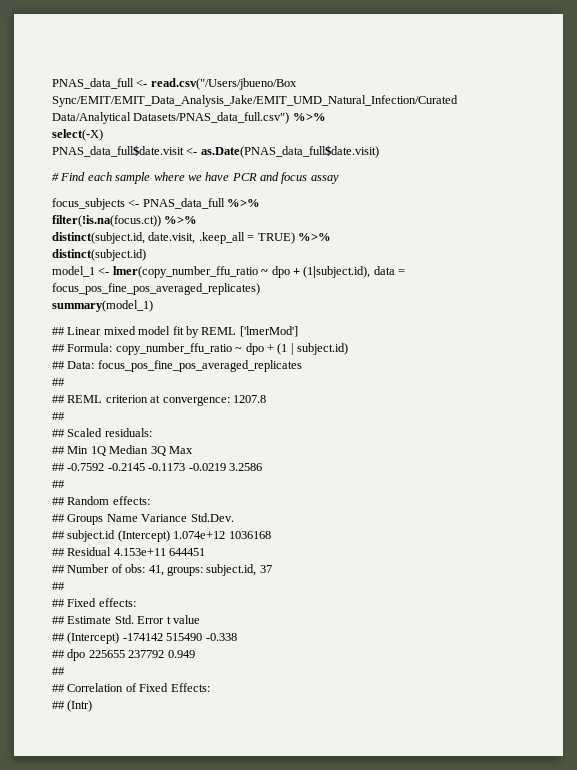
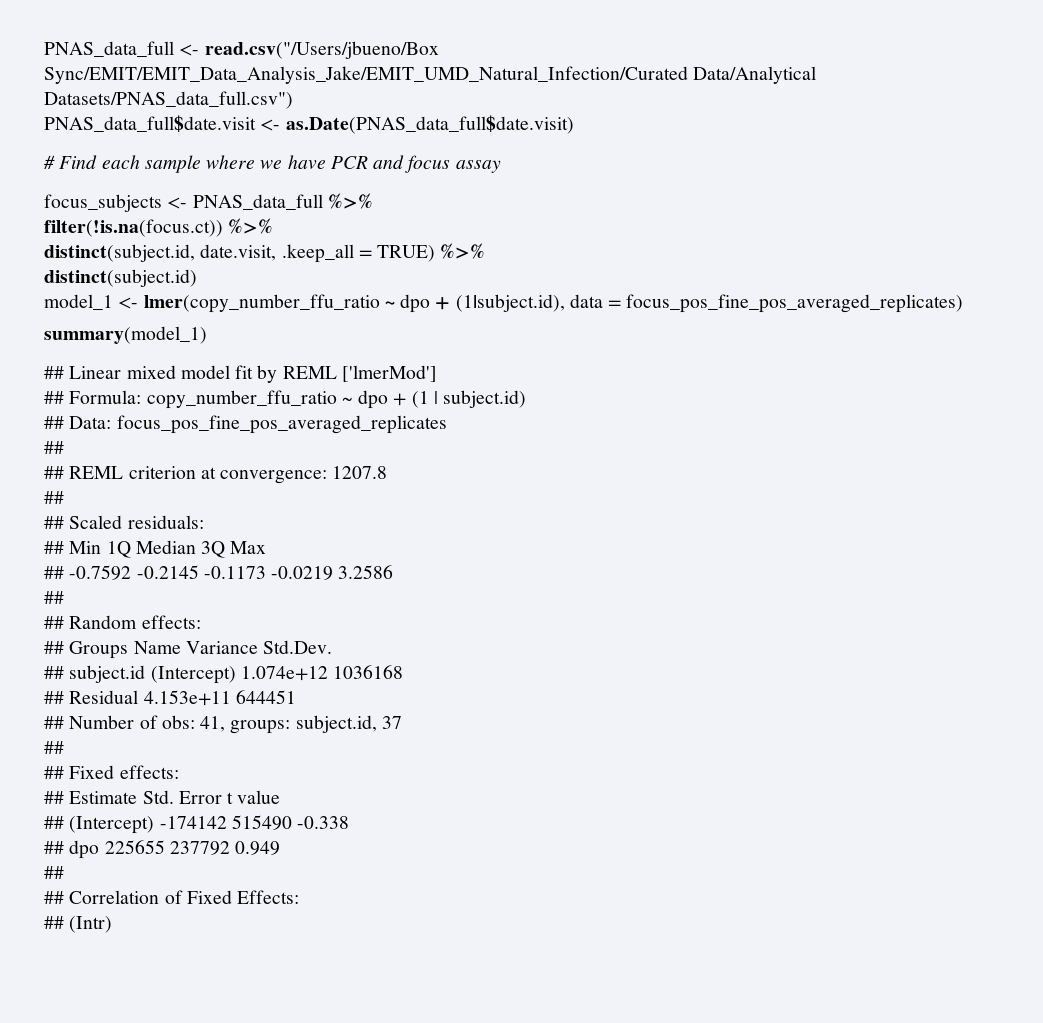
- PNAS_data_full <- read.csv("/Users/jbueno/Box Sync/EMIT/EMIT_Data_Analysis_Jake/EMIT_UMD_Natural_Infection/Curated Data/Analytical Datasets/PNAS_data_full.csv") %>%
- select(-X)
+ PNAS_data_full <- read.csv("/Users/jbueno/Box Sync/EMIT/EMIT_Data_Analysis_Jake/EMIT_UMD_Natural_Infection/Curated Data/Analytical Datasets/PNAS_data_full.csv")

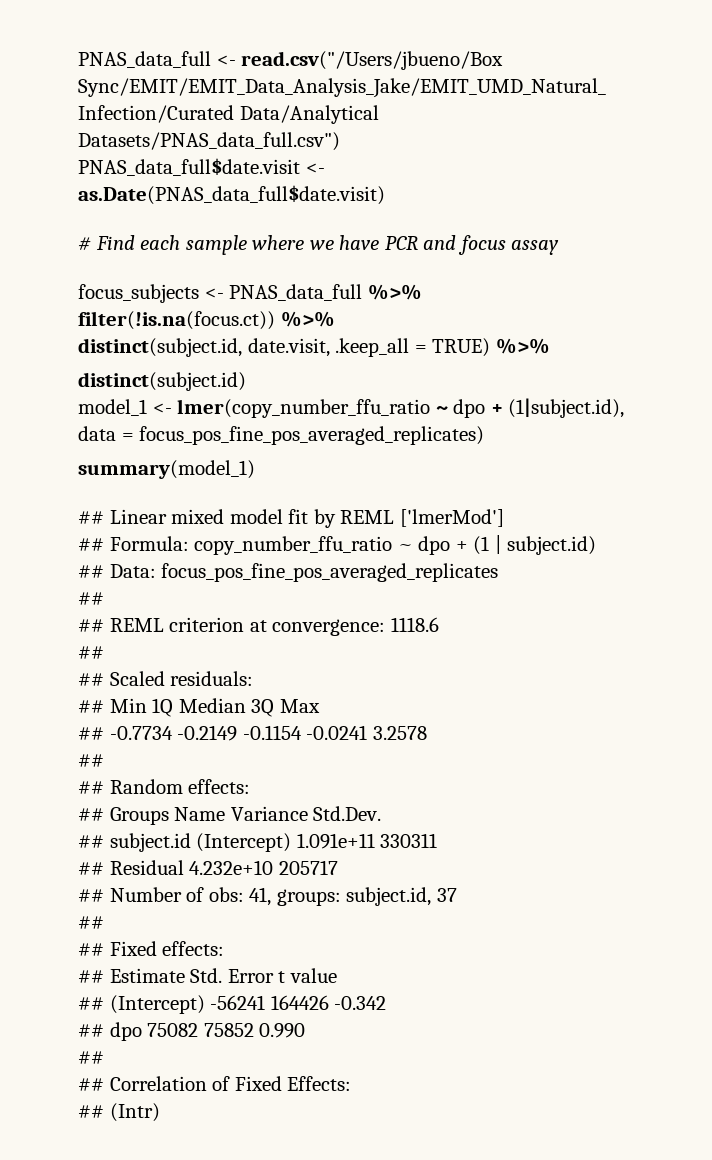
- ## REML criterion at convergence: 1207.8
+ ## REML criterion at convergence: 1118.6
- ## -0.7592 -0.2145 -0.1173 -0.0219 3.2586
+ ## -0.7734 -0.2149 -0.1154 -0.0241 3.2578
- ## subject.id (Intercept) 1.074e+12 1036168
+ ## subject.id (Intercept) 1.091e+11 330311
- ## Residual 4.153e+11 644451
+ ## Residual 4.232e+10 205717
- ## (Intercept) -174142 515490 -0.338
+ ## (Intercept) -56241 164426 -0.342
- ## dpo 225655 237792 0.949
+ ## dpo 75082 75852 0.990

